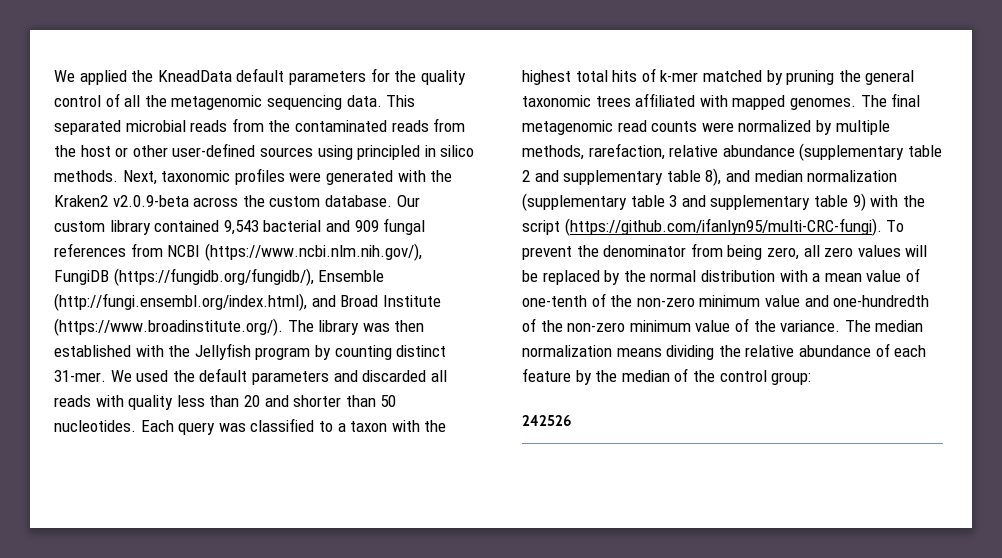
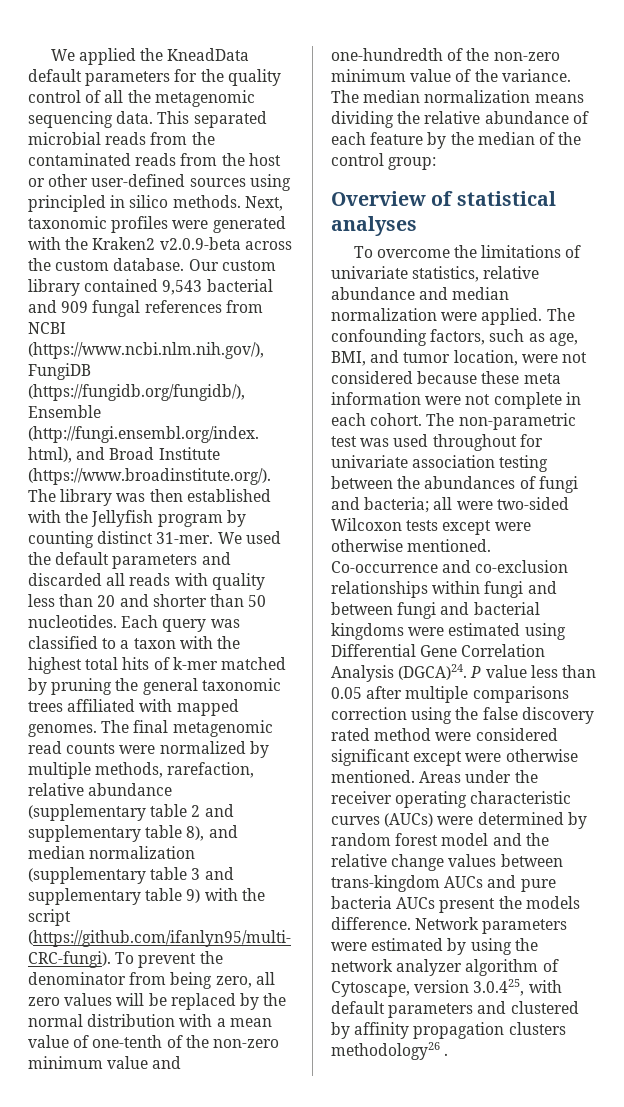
- 242526
+ Overview of statistical analyses
+ To overcome the limitations of univariate statistics, relative abundance and median normalization were applied. The confounding factors, such as age, BMI, and tumor location, were not considered because these meta information were not complete in each cohort. The non-parametric test was used throughout for univariate association testing between the abundances of fungi and bacteria; all were two-sided Wilcoxon tests except were otherwise mentioned. Co-occurrence and co-exclusion relationships within fungi and between fungi and bacterial kingdoms were estimated using Differential Gene Correlation Analysis (DGCA)24. P value less than 0.05 after multiple comparisons correction using the false discovery rated method were considered significant except were otherwise mentioned. Areas under the receiver operating characteristic curves (AUCs) were determined by random forest model and the relative change values between trans-kingdom AUCs and pure bacteria AUCs present the models difference. Network parameters were estimated by using the network analyzer algorithm of Cytoscape, version 3.0.425, with default parameters and clustered by affinity propagation clusters methodology26 .

